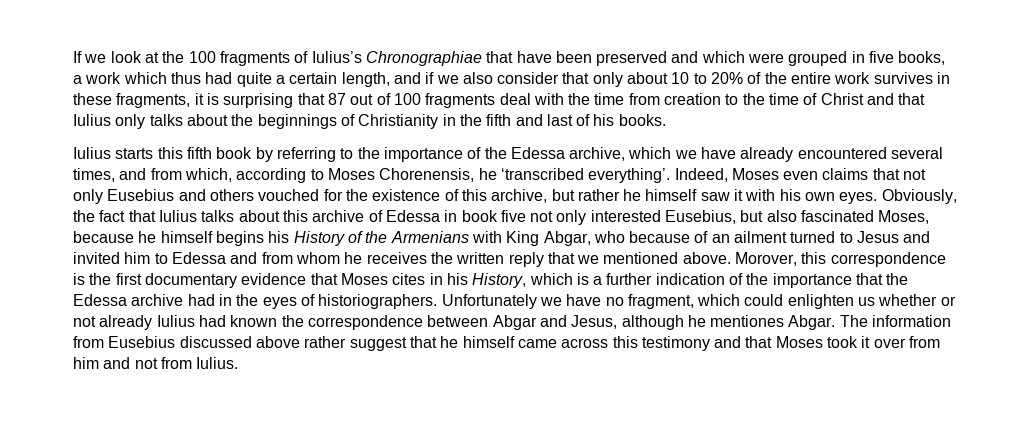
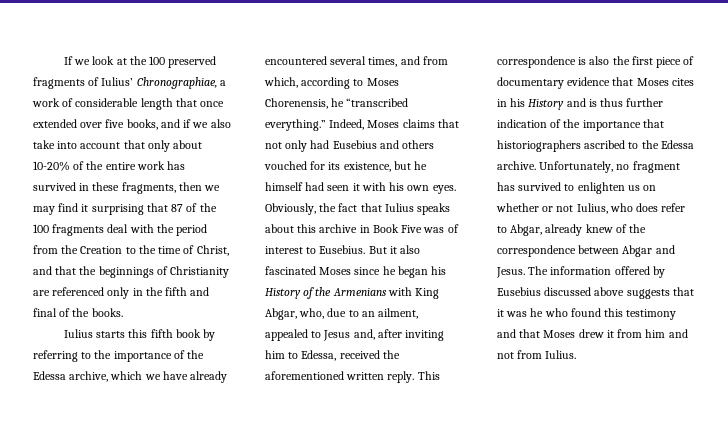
- If we look at the 100 fragments of Iulius’s Chronographiae that have been preserved and which were grouped in five books, a work which thus had quite a certain length, and if we also consider that only about 10 to 20% of the entire work survives in these fragments, it is surprising that 87 out of 100 fragments deal with the time from creation to the time of Christ and that Iulius only talks about the beginnings of Christianity in the fifth and last of his books.
+ If we look at the 100 preserved fragments of Iulius’ Chronographiae, a work of considerable length that once extended over five books, and if we also take into account that only about 10-20% of the entire work has survived in these fragments, then we may find it surprising that 87 of the 100 fragments deal with the period from the Creation to the time of Christ, and that the beginnings of Christianity are referenced only in the fifth and final of the books.
- Iulius starts this fifth book by referring to the importance of the Edessa archive, which we have already encountered several times, and from which, according to Moses Chorenensis, he ‘transcribed everything’.
+ Iulius starts this fifth book by referring to the importance of the Edessa archive, which we have already encountered several times, and from which, according to Moses Chorenensis, he “transcribed everything.”
- Indeed, Moses even claims that not only Eusebius and others vouched for the existence of this archive, but rather he himself saw it with his own eyes.
+ Indeed, Moses claims that not only had Eusebius and others vouched for its existence, but he himself had seen it with his own eyes.
- Obviously, the fact that Iulius talks about this archive of Edessa in book five not only interested Eusebius, but also fascinated Moses, because he himself begins his History of the Armenians with King Abgar, who because of an ailment turned to Jesus and invited him to Edessa and from whom he receives the written reply that we mentioned above. Morover, this correspondence is the first documentary evidence that Moses cites in his History, which is a further indication of the importance that the Edessa archive had in the eyes of historiographers. Unfortunately we have no fragment, which could enlighten us whether or not already Iulius had known the correspondence between Abgar and Jesus, although he mentiones Abgar. The information from Eusebius discussed above rather suggest that he himself came across this testimony and that Moses took it over from him and not from Iulius.
+ Obviously, the fact that Iulius speaks about this archive in Book Five was of interest to Eusebius. But it also fascinated Moses since he began his History of the Armenians with King Abgar, who, due to an ailment, appealed to Jesus and, after inviting him to Edessa, received the aforementioned written reply. This correspondence is also the first piece of documentary evidence that Moses cites in his History and is thus further indication of the importance that historiographers ascribed to the Edessa archive. Unfortunately, no fragment has survived to enlighten us on whether or not Iulius, who does refer to Abgar, already knew of the correspondence between Abgar and Jesus. The information offered by Eusebius discussed above suggests that it was he who found this testimony and that Moses drew it from him and not from Iulius.

